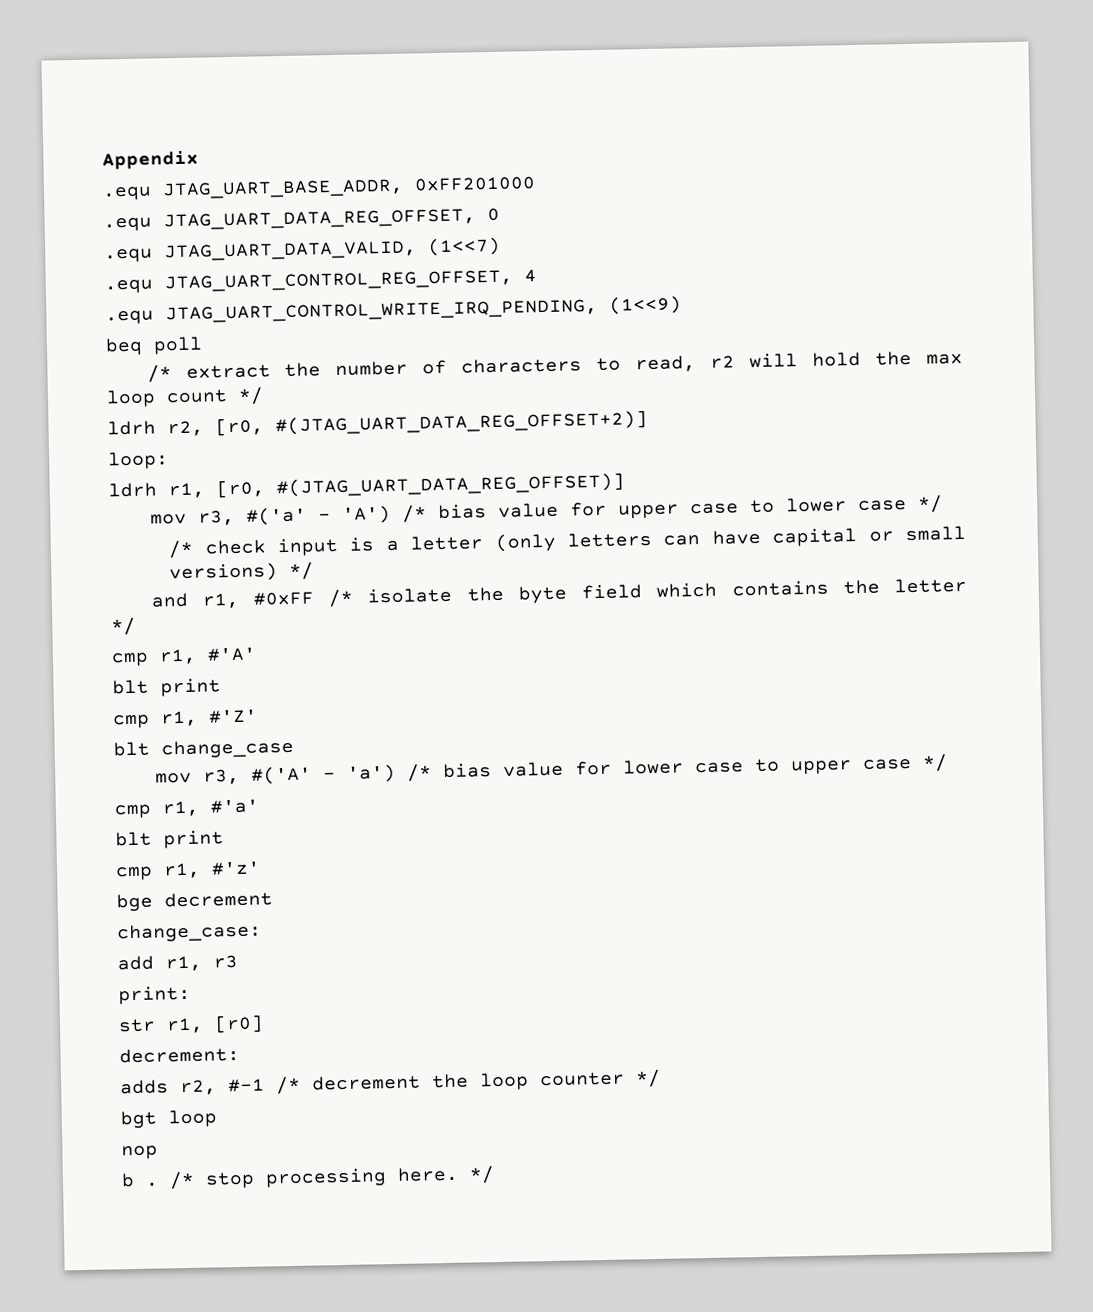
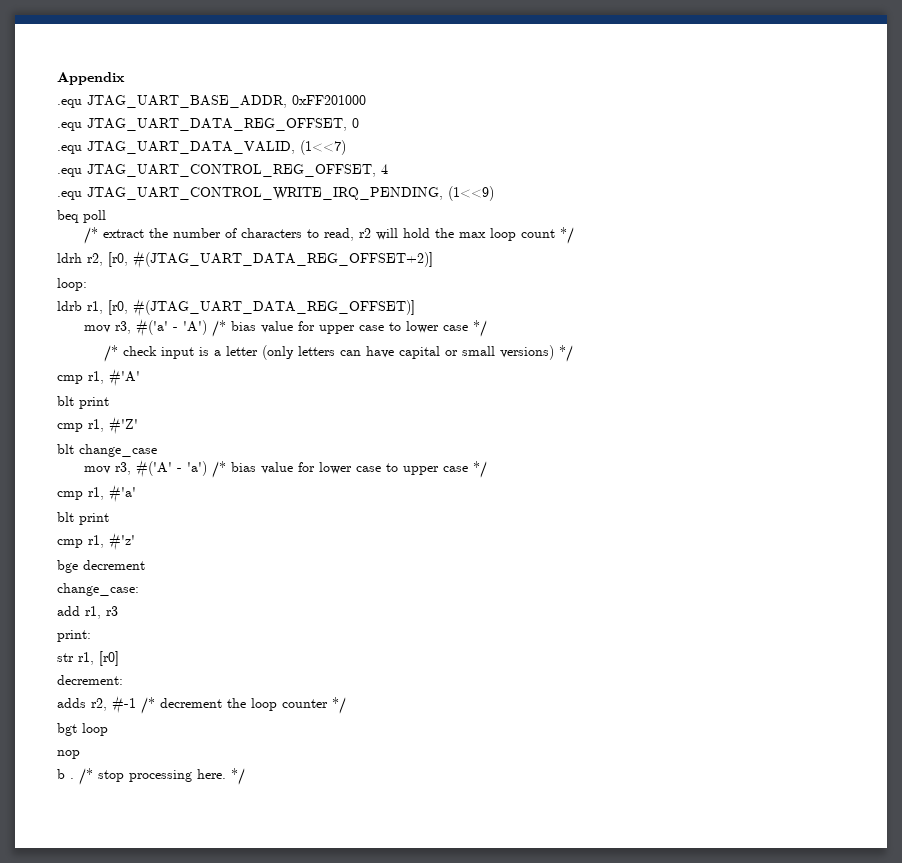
- ldrh r1, [r0, #(JTAG_UART_DATA_REG_OFFSET)]
+ ldrb r1, [r0, #(JTAG_UART_DATA_REG_OFFSET)]
- and r1, #0xFF /* isolate the byte field which contains the letter */

